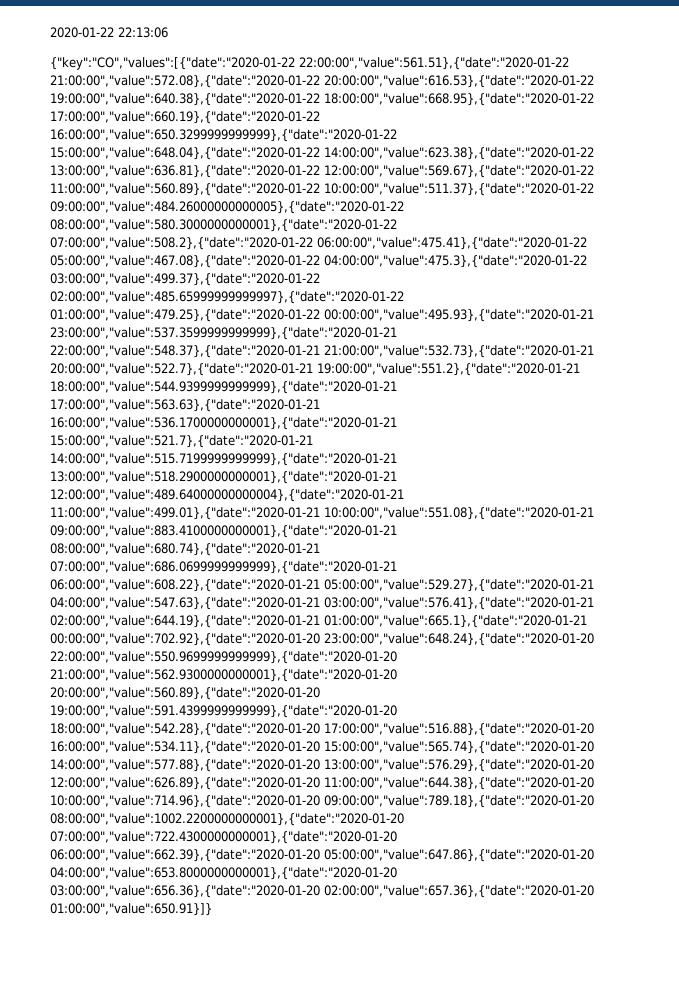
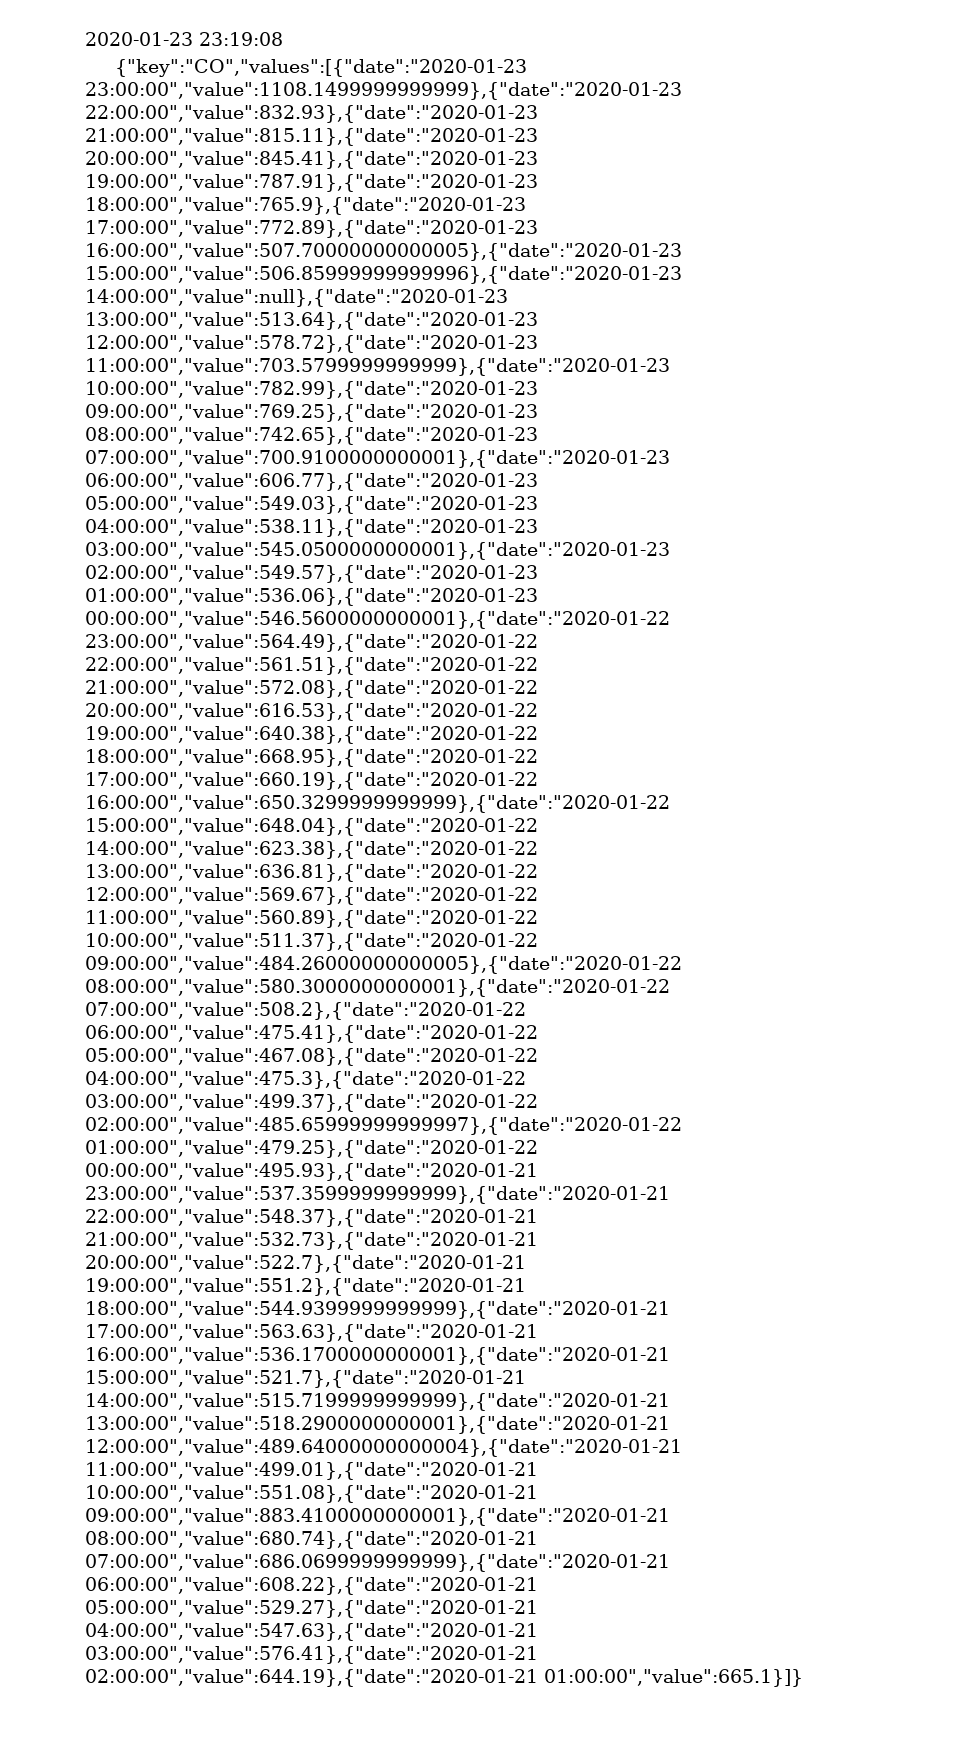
- 2020-01-22 22:13:06
- {"key":"CO","values":[{"date":"2020-01-22 22:00:00","value":561.51},{"date":"2020-01-22 21:00:00","value":572.08},{"date":"2020-01-22 20:00:00","value":616.53},{"date":"2020-01-22 19:00:00","value":640.38},{"date":"2020-01-22 18:00:00","value":668.95},{"date":"2020-01-22 17:00:00","value":660.19},{"date":"2020-01-22 16:00:00","value":650.3299999999999},{"date":"2020-01-22 15:00:00","value":648.04},{"date":"2020-01-22 14:00:00","value":623.38},{"date":"2020-01-22 13:00:00","value":636.81},{"date":"2020-01-22 12:00:00","value":569.67},{"date":"2020-01-22 11:00:00","value":560.89},{"date":"2020-01-22 10:00:00","value":511.37},{"date":"2020-01-22 09:00:00","value":484.26000000000005},{"date":"2020-01-22 08:00:00","value":580.3000000000001},{"date":"2020-01-22 07:00:00","value":508.2},{"date":"2020-01-22 06:00:00","value":475.41},{"date":"2020-01-22 05:00:00","value":467.08},{"date":"2020-01-22 04:00:00","value":475.3},{"date":"2020-01-22 03:00:00","value":499.37},{"date":"2020-01-22 02:00:00","value":485.65999999999997},{"date":"2020-01-22 01:00:00","value":479.25},{"date":"2020-01-22 00:00:00","value":495.93},{"date":"2020-01-21 23:00:00","value":537.3599999999999},{"date":"2020-01-21 22:00:00","value":548.37},{"date":"2020-01-21 21:00:00","value":532.73},{"date":"2020-01-21 20:00:00","value":522.7},{"date":"2020-01-21 19:00:00","value":551.2},{"date":"2020-01-21 18:00:00","value":544.9399999999999},{"date":"2020-01-21 17:00:00","value":563.63},{"date":"2020-01-21 16:00:00","value":536.1700000000001},{"date":"2020-01-21 15:00:00","value":521.7},{"date":"2020-01-21 14:00:00","value":515.7199999999999},{"date":"2020-01-21 13:00:00","value":518.2900000000001},{"date":"2020-01-21 12:00:00","value":489.64000000000004},{"date":"2020-01-21 11:00:00","value":499.01},{"date":"2020-01-21 10:00:00","value":551.08},{"date":"2020-01-21 09:00:00","value":883.4100000000001},{"date":"2020-01-21 08:00:00","value":680.74},{"date":"2020-01-21 07:00:00","value":686.0699999999999},{"date":"2020-01-21 06:00:00","value":608.22},{"date":"2020-01-21 05:00:00","value":529.27},{"date":"2020-01-21 04:00:00","value":547.63},{"date":"2020-01-21 03:00:00","value":576.41},{"date":"2020-01-21 02:00:00","value":644.19},{"date":"2020-01-21 01:00:00","value":665.1},{"date":"2020-01-21 00:00:00","value":702.92},{"date":"2020-01-20 23:00:00","value":648.24},{"date":"2020-01-20 22:00:00","value":550.9699999999999},{"date":"2020-01-20 21:00:00","value":562.9300000000001},{"date":"2020-01-20 20:00:00","value":560.89},{"date":"2020-01-20 19:00:00","value":591.4399999999999},{"date":"2020-01-20 18:00:00","value":542.28},{"date":"2020-01-20 17:00:00","value":516.88},{"date":"2020-01-20 16:00:00","value":534.11},{"date":"2020-01-20 15:00:00","value":565.74},{"date":"2020-01-20 14:00:00","value":577.88},{"date":"2020-01-20 13:00:00","value":576.29},{"date":"2020-01-20 12:00:00","value":626.89},{"date":"2020-01-20 11:00:00","value":644.38},{"date":"2020-01-20 10:00:00","value":714.96},{"date":"2020-01-20 09:00:00","value":789.18},{"date":"2020-01-20 08:00:00","value":1002.2200000000001},{"date":"2020-01-20 07:00:00","value":722.4300000000001},{"date":"2020-01-20 06:00:00","value":662.39},{"date":"2020-01-20 05:00:00","value":647.86},{"date":"2020-01-20 04:00:00","value":653.8000000000001},{"date":"2020-01-20 03:00:00","value":656.36},{"date":"2020-01-20 02:00:00","value":657.36},{"date":"2020-01-20 01:00:00","value":650.91}]}
+ 2020-01-23 23:19:08
+ {"key":"CO","values":[{"date":"2020-01-23 23:00:00","value":1108.1499999999999},{"date":"2020-01-23 22:00:00","value":832.93},{"date":"2020-01-23 21:00:00","value":815.11},{"date":"2020-01-23 20:00:00","value":845.41},{"date":"2020-01-23 19:00:00","value":787.91},{"date":"2020-01-23 18:00:00","value":765.9},{"date":"2020-01-23 17:00:00","value":772.89},{"date":"2020-01-23 16:00:00","value":507.70000000000005},{"date":"2020-01-23 15:00:00","value":506.85999999999996},{"date":"2020-01-23 14:00:00","value":null},{"date":"2020-01-23 13:00:00","value":513.64},{"date":"2020-01-23 12:00:00","value":578.72},{"date":"2020-01-23 11:00:00","value":703.5799999999999},{"date":"2020-01-23 10:00:00","value":782.99},{"date":"2020-01-23 09:00:00","value":769.25},{"date":"2020-01-23 08:00:00","value":742.65},{"date":"2020-01-23 07:00:00","value":700.9100000000001},{"date":"2020-01-23 06:00:00","value":606.77},{"date":"2020-01-23 05:00:00","value":549.03},{"date":"2020-01-23 04:00:00","value":538.11},{"date":"2020-01-23 03:00:00","value":545.0500000000001},{"date":"2020-01-23 02:00:00","value":549.57},{"date":"2020-01-23 01:00:00","value":536.06},{"date":"2020-01-23 00:00:00","value":546.5600000000001},{"date":"2020-01-22 23:00:00","value":564.49},{"date":"2020-01-22 22:00:00","value":561.51},{"date":"2020-01-22 21:00:00","value":572.08},{"date":"2020-01-22 20:00:00","value":616.53},{"date":"2020-01-22 19:00:00","value":640.38},{"date":"2020-01-22 18:00:00","value":668.95},{"date":"2020-01-22 17:00:00","value":660.19},{"date":"2020-01-22 16:00:00","value":650.3299999999999},{"date":"2020-01-22 15:00:00","value":648.04},{"date":"2020-01-22 14:00:00","value":623.38},{"date":"2020-01-22 13:00:00","value":636.81},{"date":"2020-01-22 12:00:00","value":569.67},{"date":"2020-01-22 11:00:00","value":560.89},{"date":"2020-01-22 10:00:00","value":511.37},{"date":"2020-01-22 09:00:00","value":484.26000000000005},{"date":"2020-01-22 08:00:00","value":580.3000000000001},{"date":"2020-01-22 07:00:00","value":508.2},{"date":"2020-01-22 06:00:00","value":475.41},{"date":"2020-01-22 05:00:00","value":467.08},{"date":"2020-01-22 04:00:00","value":475.3},{"date":"2020-01-22 03:00:00","value":499.37},{"date":"2020-01-22 02:00:00","value":485.65999999999997},{"date":"2020-01-22 01:00:00","value":479.25},{"date":"2020-01-22 00:00:00","value":495.93},{"date":"2020-01-21 23:00:00","value":537.3599999999999},{"date":"2020-01-21 22:00:00","value":548.37},{"date":"2020-01-21 21:00:00","value":532.73},{"date":"2020-01-21 20:00:00","value":522.7},{"date":"2020-01-21 19:00:00","value":551.2},{"date":"2020-01-21 18:00:00","value":544.9399999999999},{"date":"2020-01-21 17:00:00","value":563.63},{"date":"2020-01-21 16:00:00","value":536.1700000000001},{"date":"2020-01-21 15:00:00","value":521.7},{"date":"2020-01-21 14:00:00","value":515.7199999999999},{"date":"2020-01-21 13:00:00","value":518.2900000000001},{"date":"2020-01-21 12:00:00","value":489.64000000000004},{"date":"2020-01-21 11:00:00","value":499.01},{"date":"2020-01-21 10:00:00","value":551.08},{"date":"2020-01-21 09:00:00","value":883.4100000000001},{"date":"2020-01-21 08:00:00","value":680.74},{"date":"2020-01-21 07:00:00","value":686.0699999999999},{"date":"2020-01-21 06:00:00","value":608.22},{"date":"2020-01-21 05:00:00","value":529.27},{"date":"2020-01-21 04:00:00","value":547.63},{"date":"2020-01-21 03:00:00","value":576.41},{"date":"2020-01-21 02:00:00","value":644.19},{"date":"2020-01-21 01:00:00","value":665.1}]}

